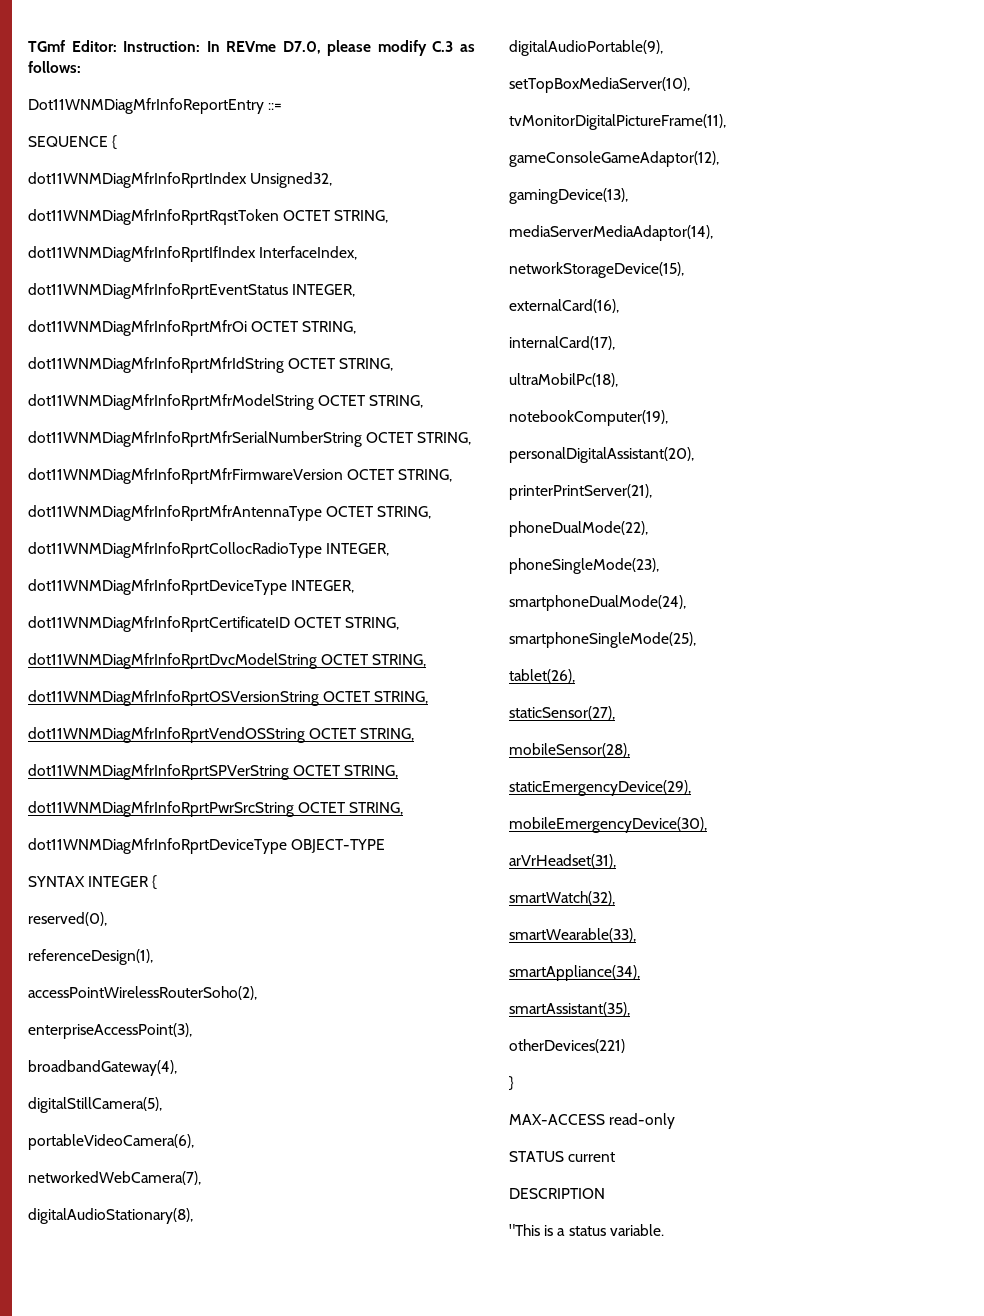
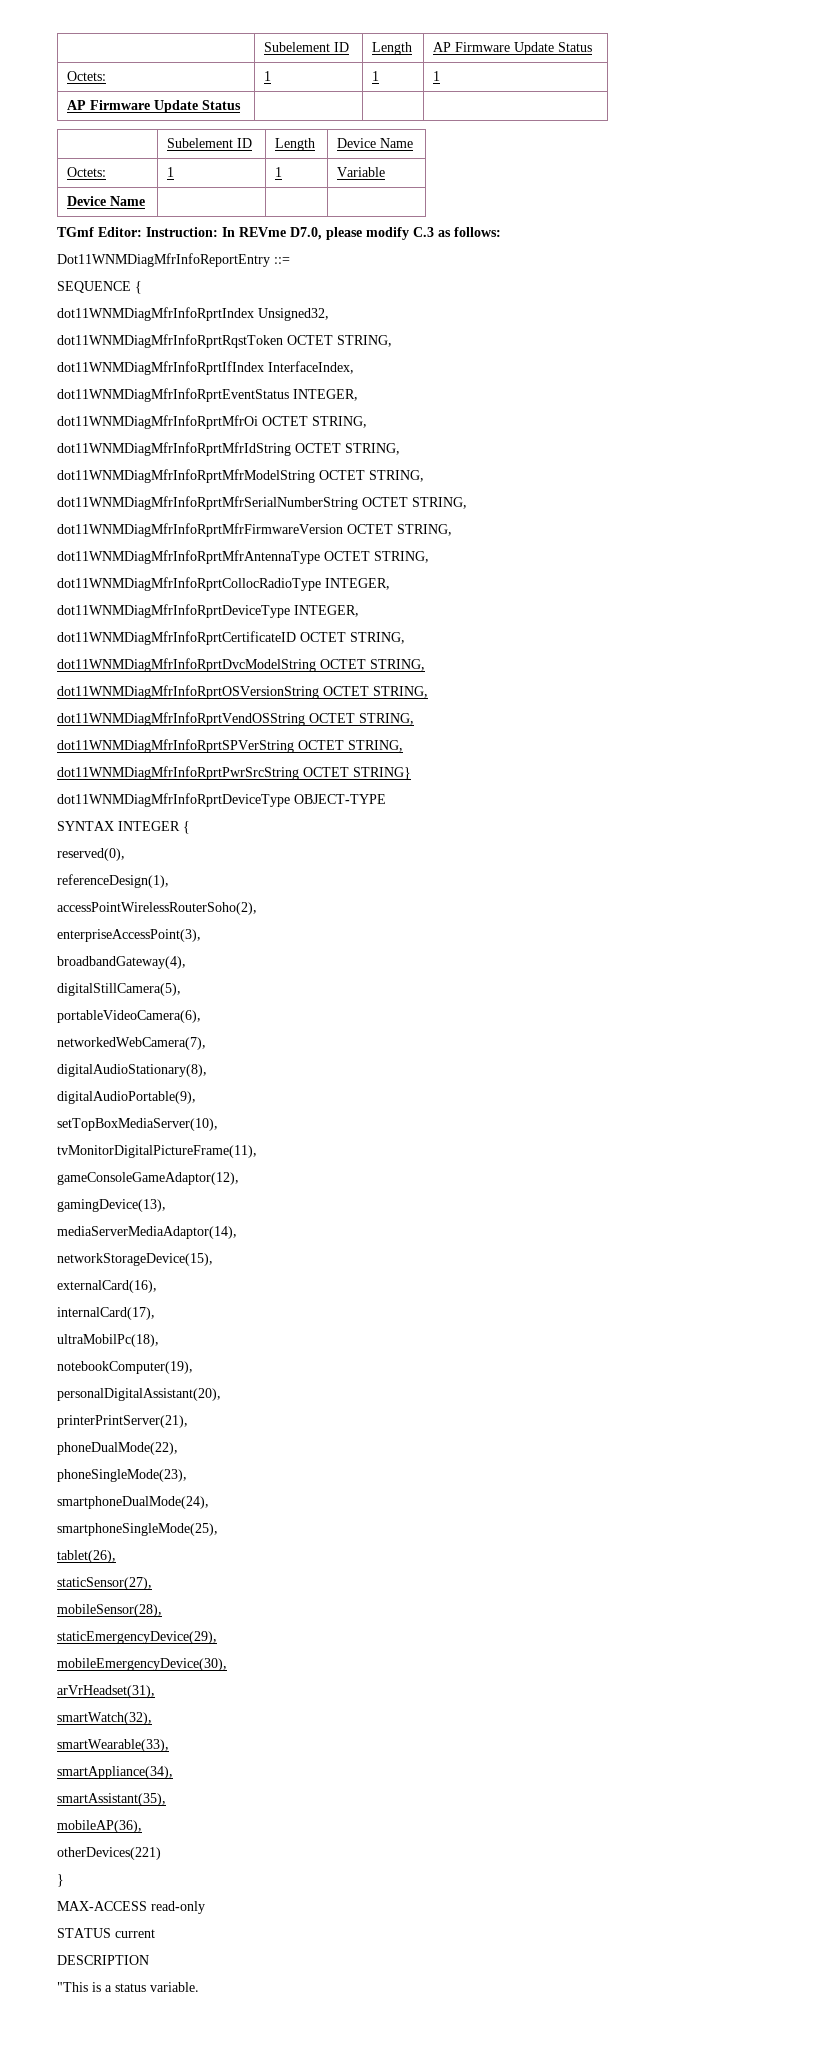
+ | Subelement ID | Length | AP Firmware Update Status
+ Octets: | 1 | 1 | 1
+ AP Firmware Update Status | | |
+ | Subelement ID | Length | Device Name
+ Octets: | 1 | 1 | Variable
+ Device Name | | |
- dot11WNMDiagMfrInfoRprtPwrSrcString OCTET STRING,
+ dot11WNMDiagMfrInfoRprtPwrSrcString OCTET STRING}
+ mobileAP(36),

